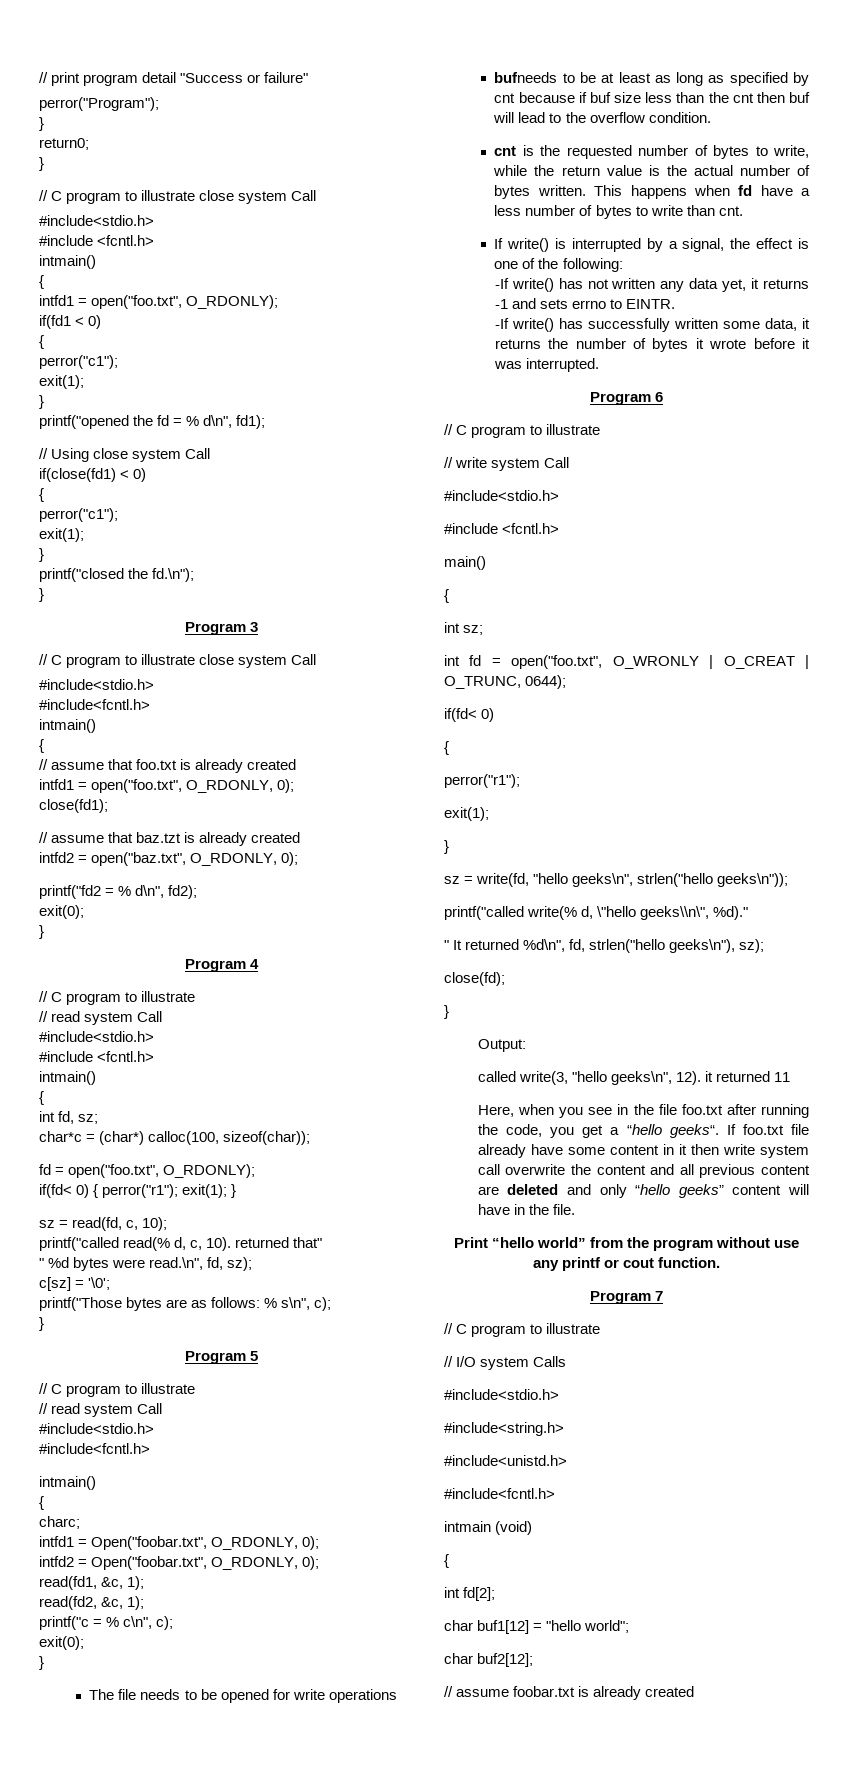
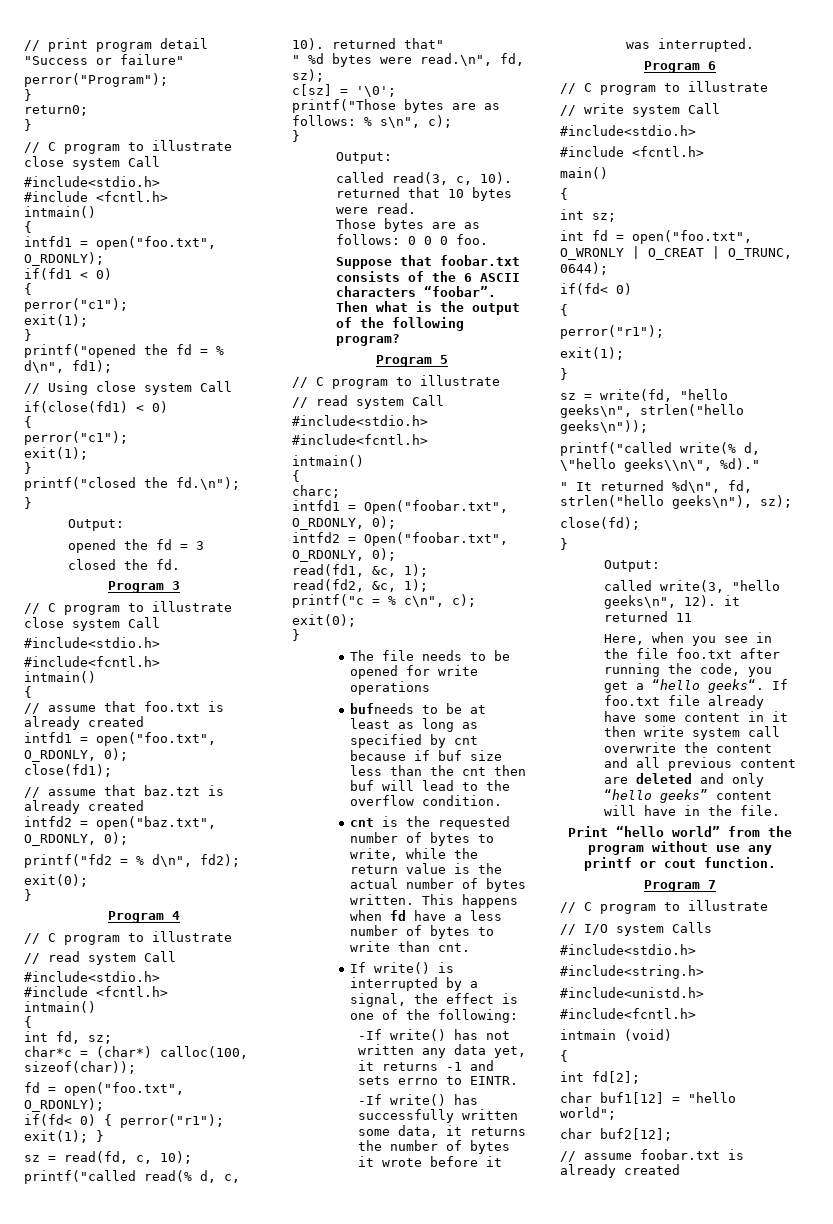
  printf("closed the fd.\n");
  }
+ Output:
+ opened the fd = 3
+ closed the fd.
  printf("Those bytes are as follows: % s\n", c);
  }
+ Output:
+ called read(3, c, 10). returned that 10 bytes were read.
+ Those bytes are as follows: 0 0 0 foo.
+ Suppose that foobar.txt consists of the 6 ASCII characters “foobar”. Then what is the output of the following program?

